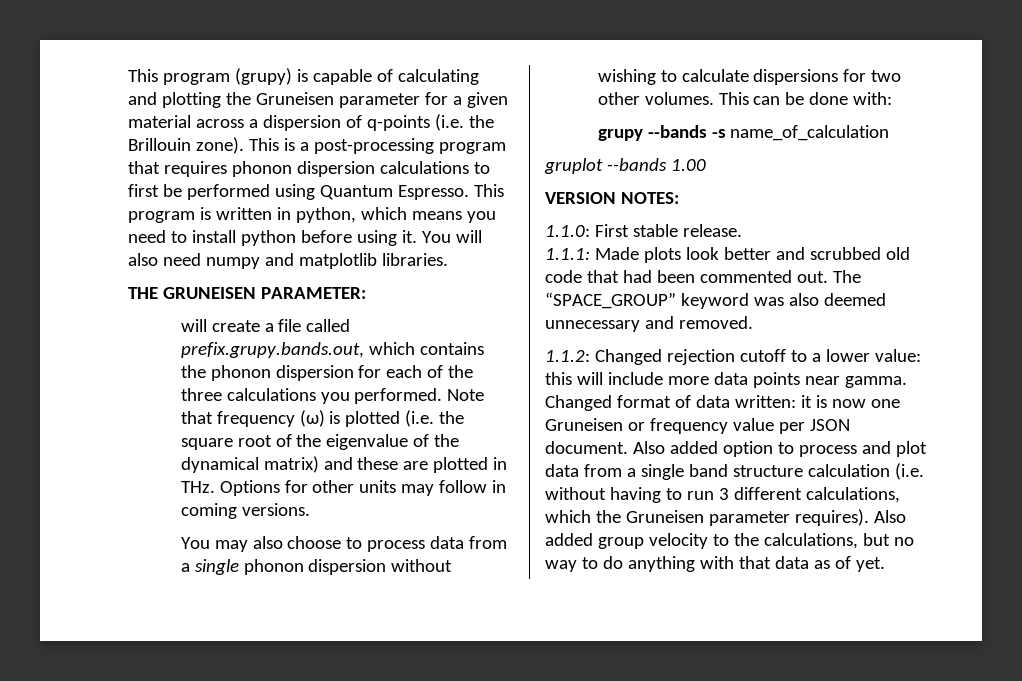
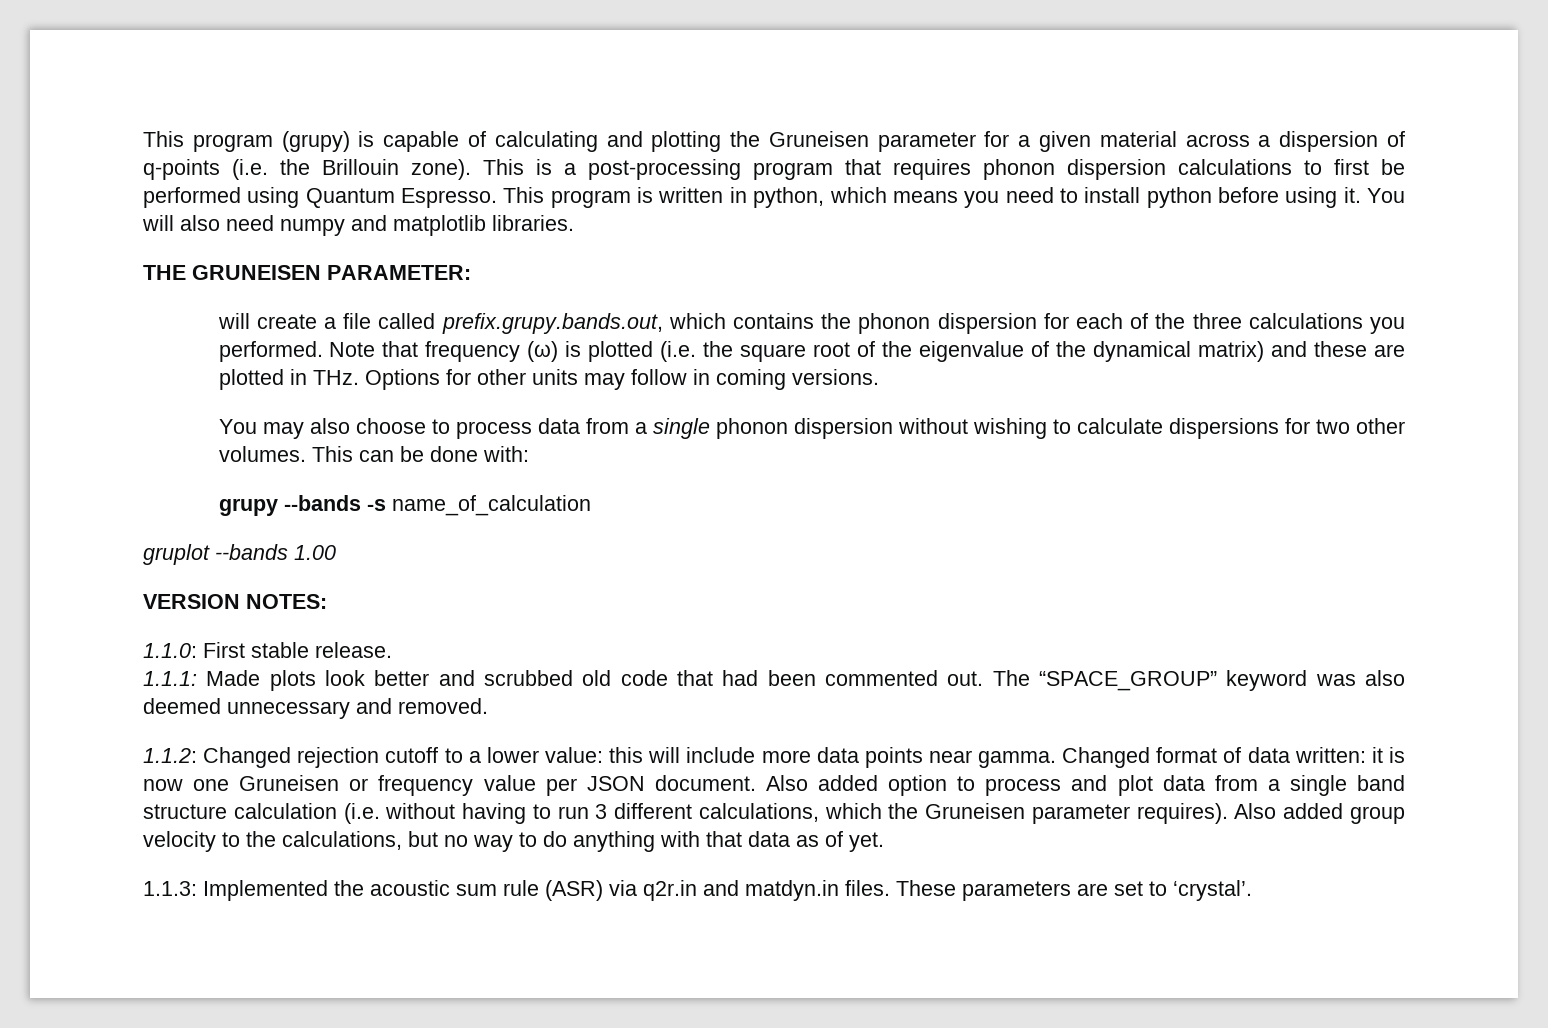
+ 1.1.3: Implemented the acoustic sum rule (ASR) via q2r.in and matdyn.in files. These parameters are set to ‘crystal’.

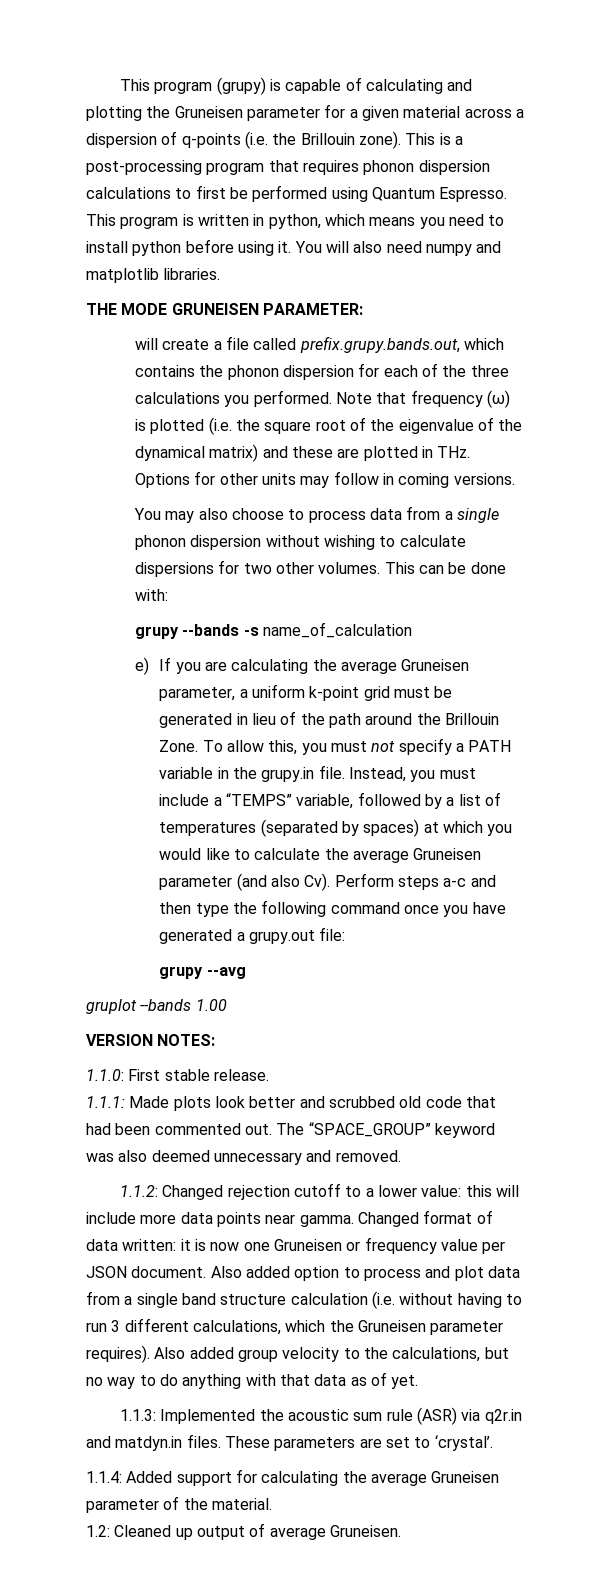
- THE GRUNEISEN PARAMETER:
+ THE MODE GRUNEISEN PARAMETER:
+ e) If you are calculating the average Gruneisen parameter, a uniform k-point grid must be generated in lieu of the path around the Brillouin Zone. To allow this, you must not specify a PATH variable in the grupy.in file. Instead, you must include a “TEMPS” variable, followed by a list of temperatures (separated by spaces) at which you would like to calculate the average Gruneisen parameter (and also Cv). Perform steps a-c and then type the following command once you have generated a grupy.out file:
+ grupy --avg
+ 1.1.4: Added support for calculating the average Gruneisen parameter of the material.
+ 1.2: Cleaned up output of average Gruneisen.

